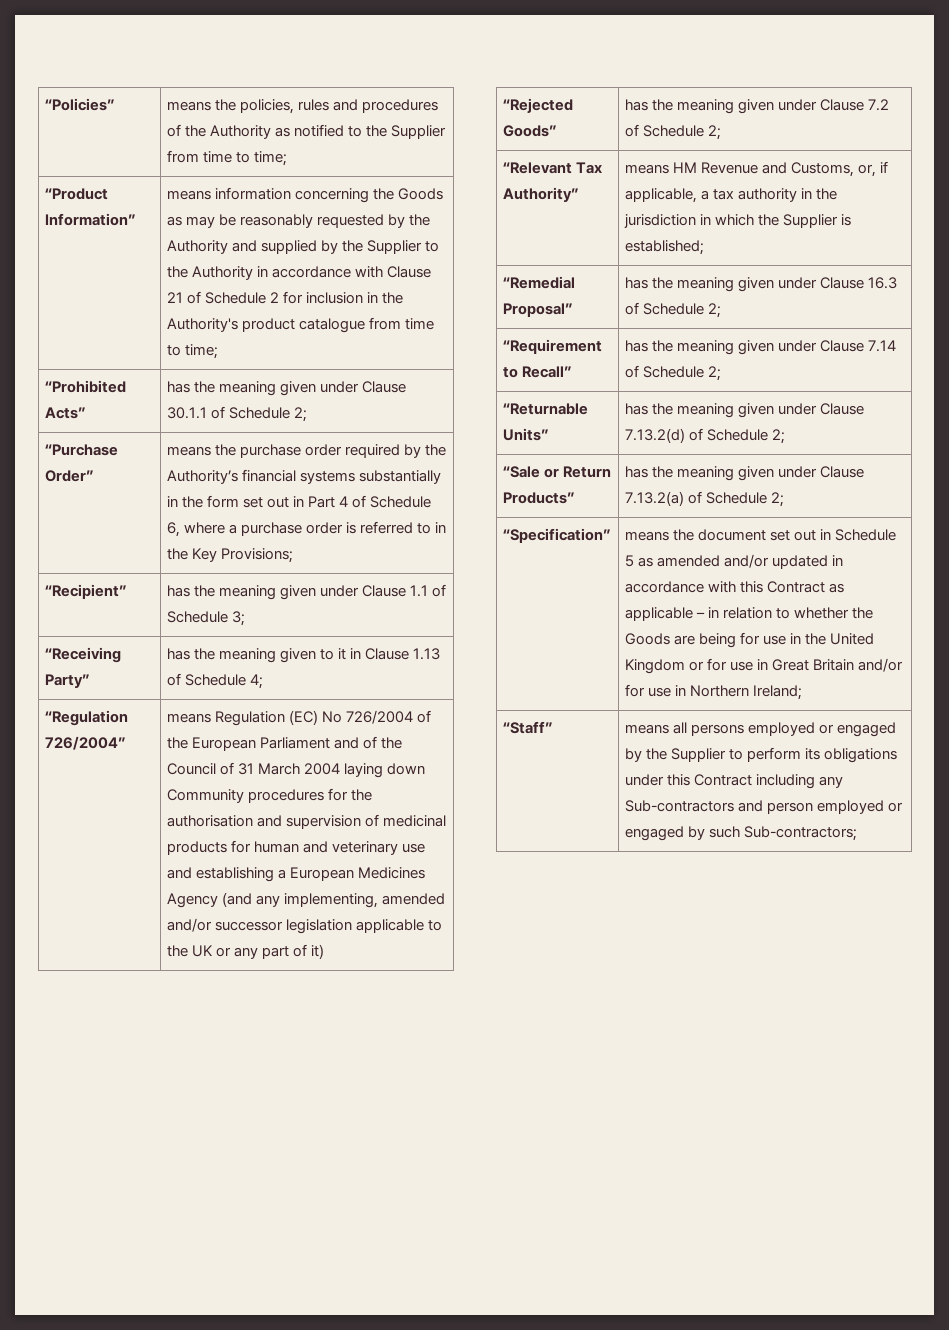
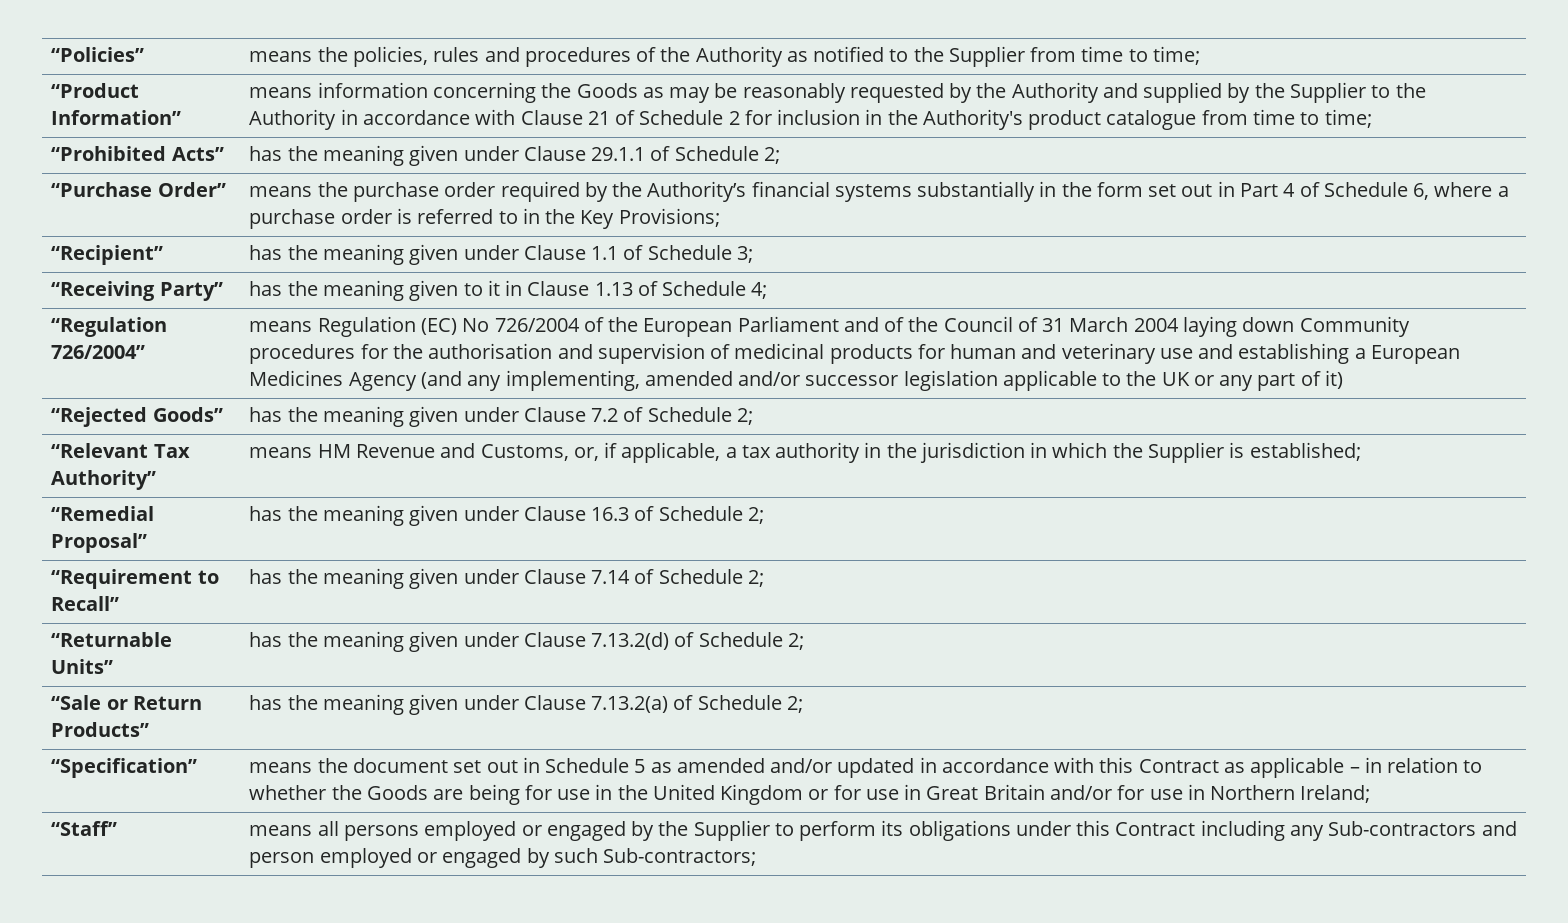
- “Prohibited Acts” | has the meaning given under Clause 30.1.1 of Schedule 2;
+ “Prohibited Acts” | has the meaning given under Clause 29.1.1 of Schedule 2;

